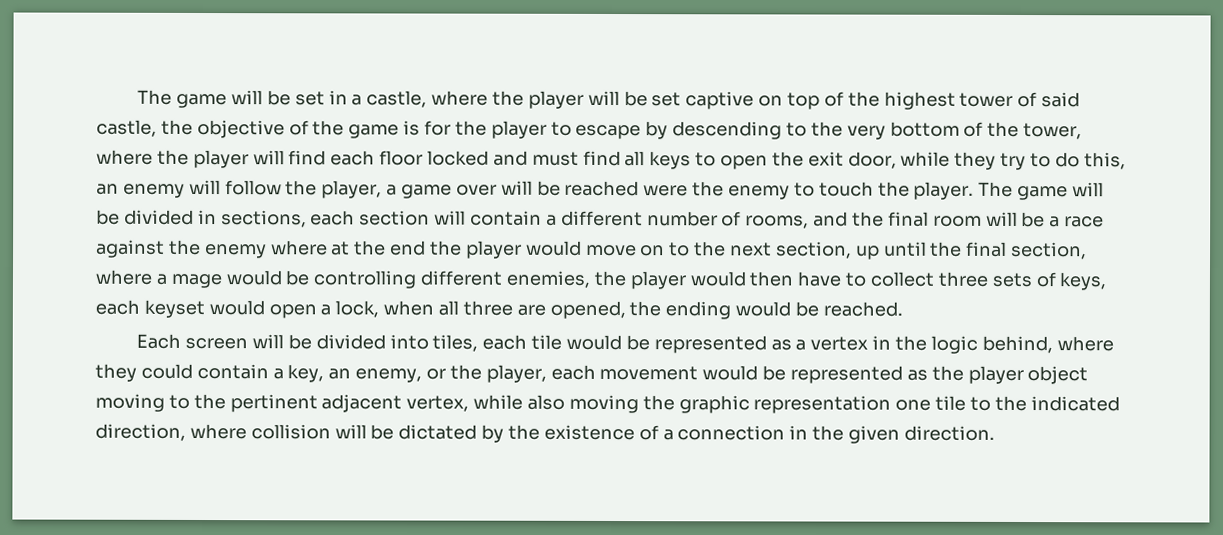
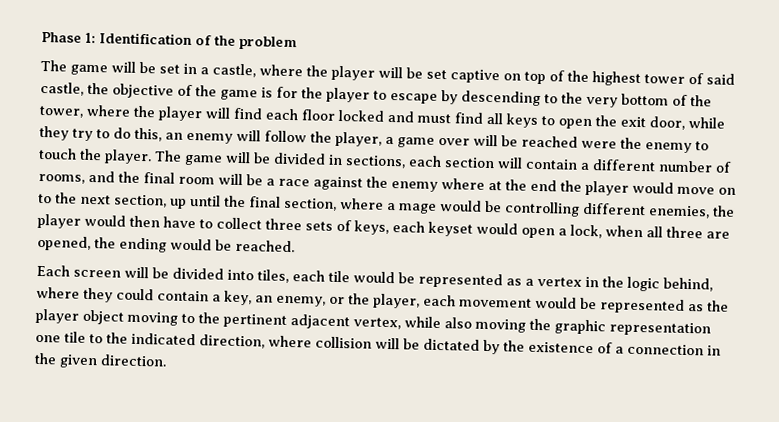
+ Phase 1: Identification of the problem

